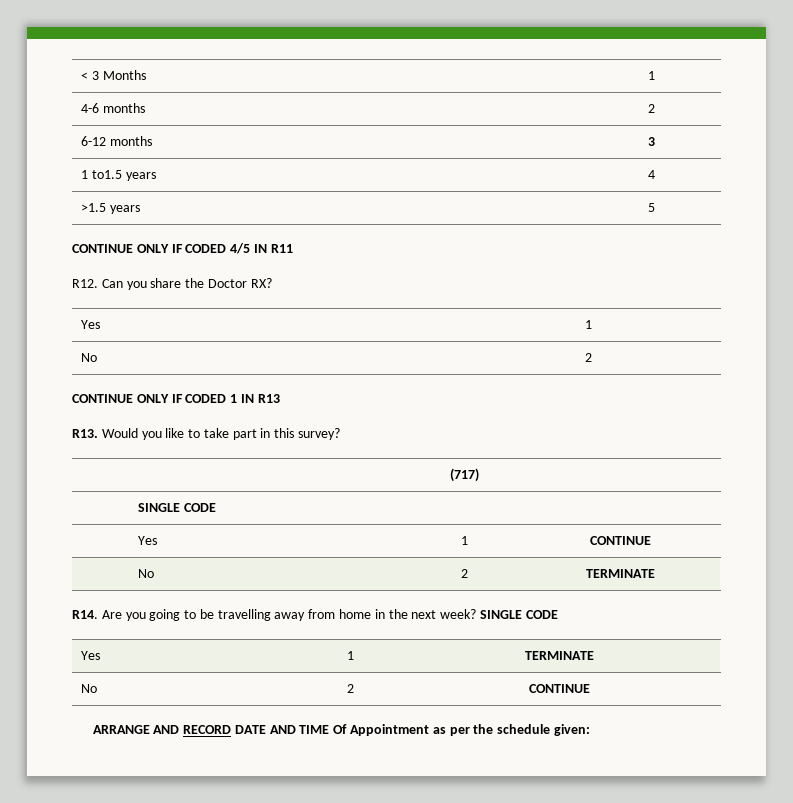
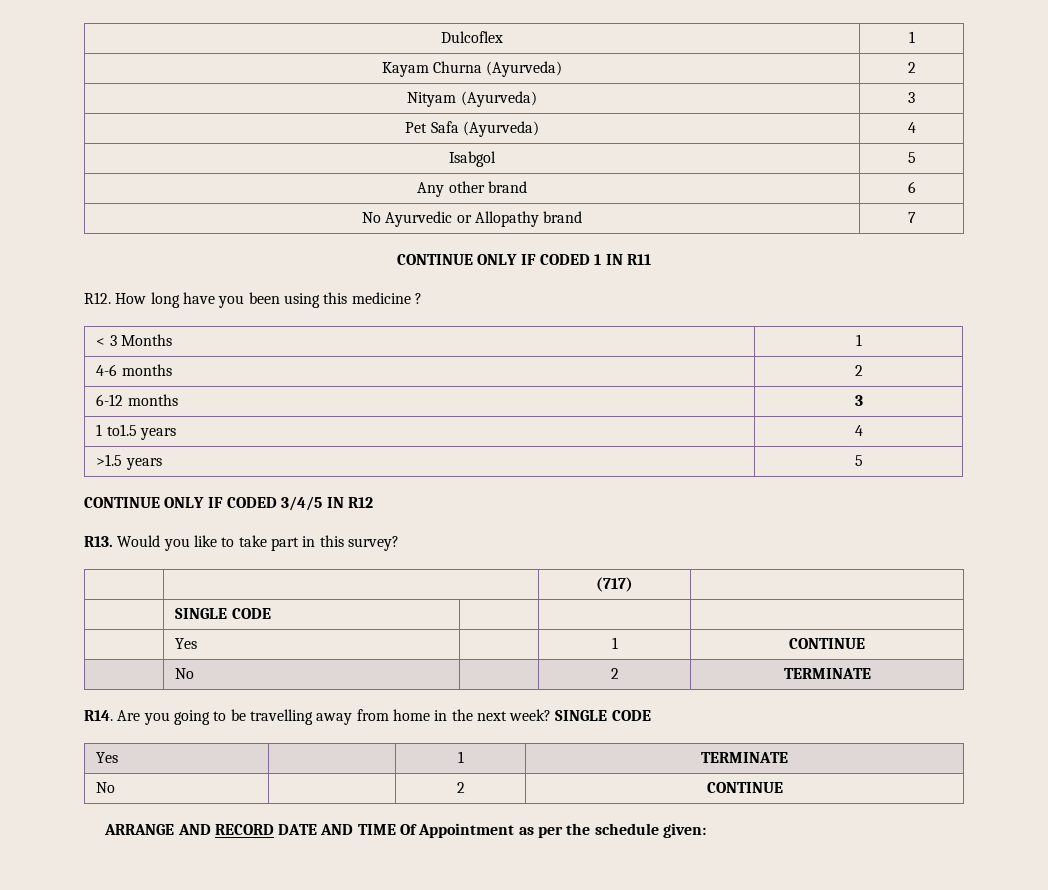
+ Dulcoflex | 1
+ Kayam Churna (Ayurveda) | 2
+ Nityam (Ayurveda) | 3
+ Pet Safa (Ayurveda) | 4
+ Isabgol | 5
+ Any other brand | 6
+ No Ayurvedic or Allopathy brand | 7
+ CONTINUE ONLY IF CODED 1 IN R11
+ R12. How long have you been using this medicine ?
- CONTINUE ONLY IF CODED 4/5 IN R11
- R12. Can you share the Doctor RX?
- Yes | 1
- No | 2
- CONTINUE ONLY IF CODED 1 IN R13
+ CONTINUE ONLY IF CODED 3/4/5 IN R12

